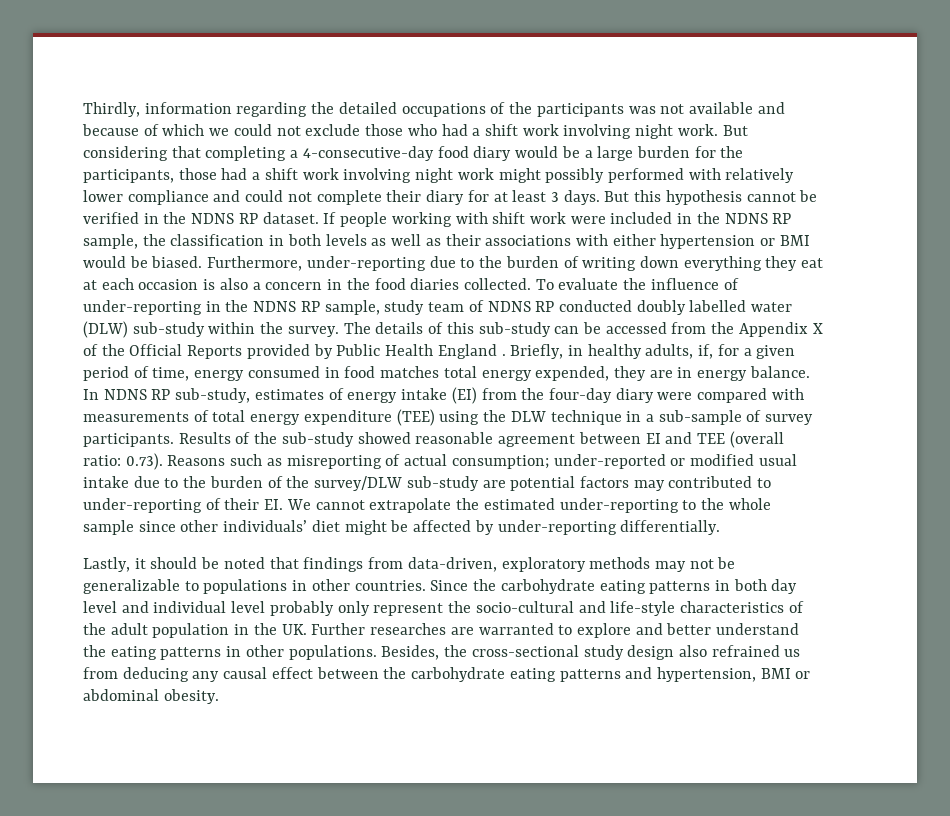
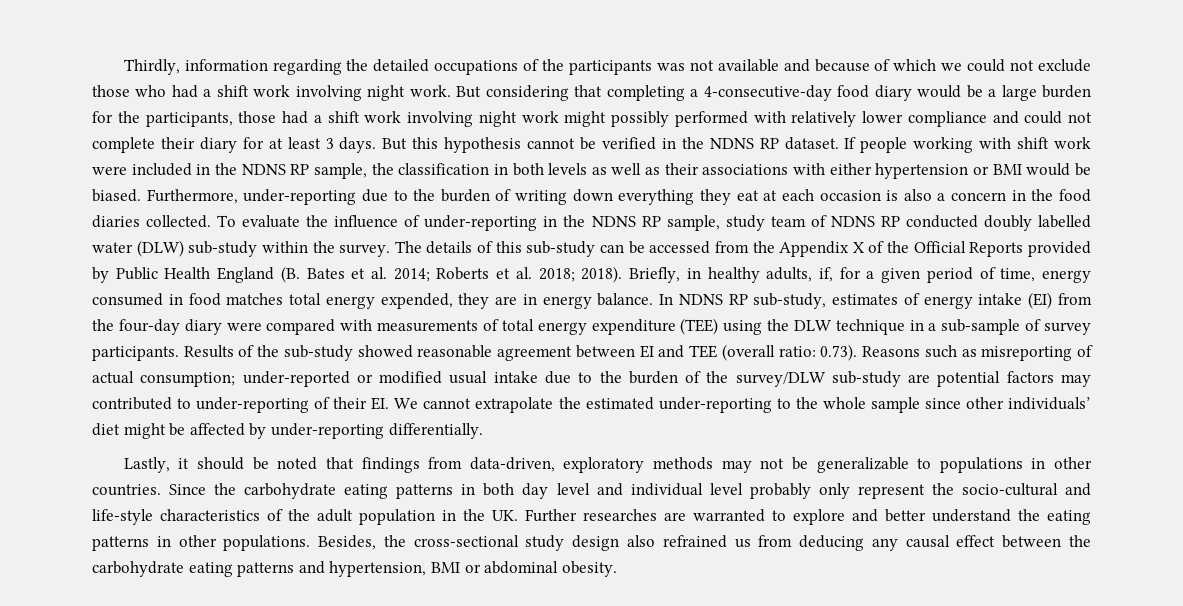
- The details of this sub-study can be accessed from the Appendix X of the Official Reports provided by Public Health England .
+ The details of this sub-study can be accessed from the Appendix X of the Official Reports provided by Public Health England (B. Bates et al. 2014; Roberts et al. 2018; 2018).

